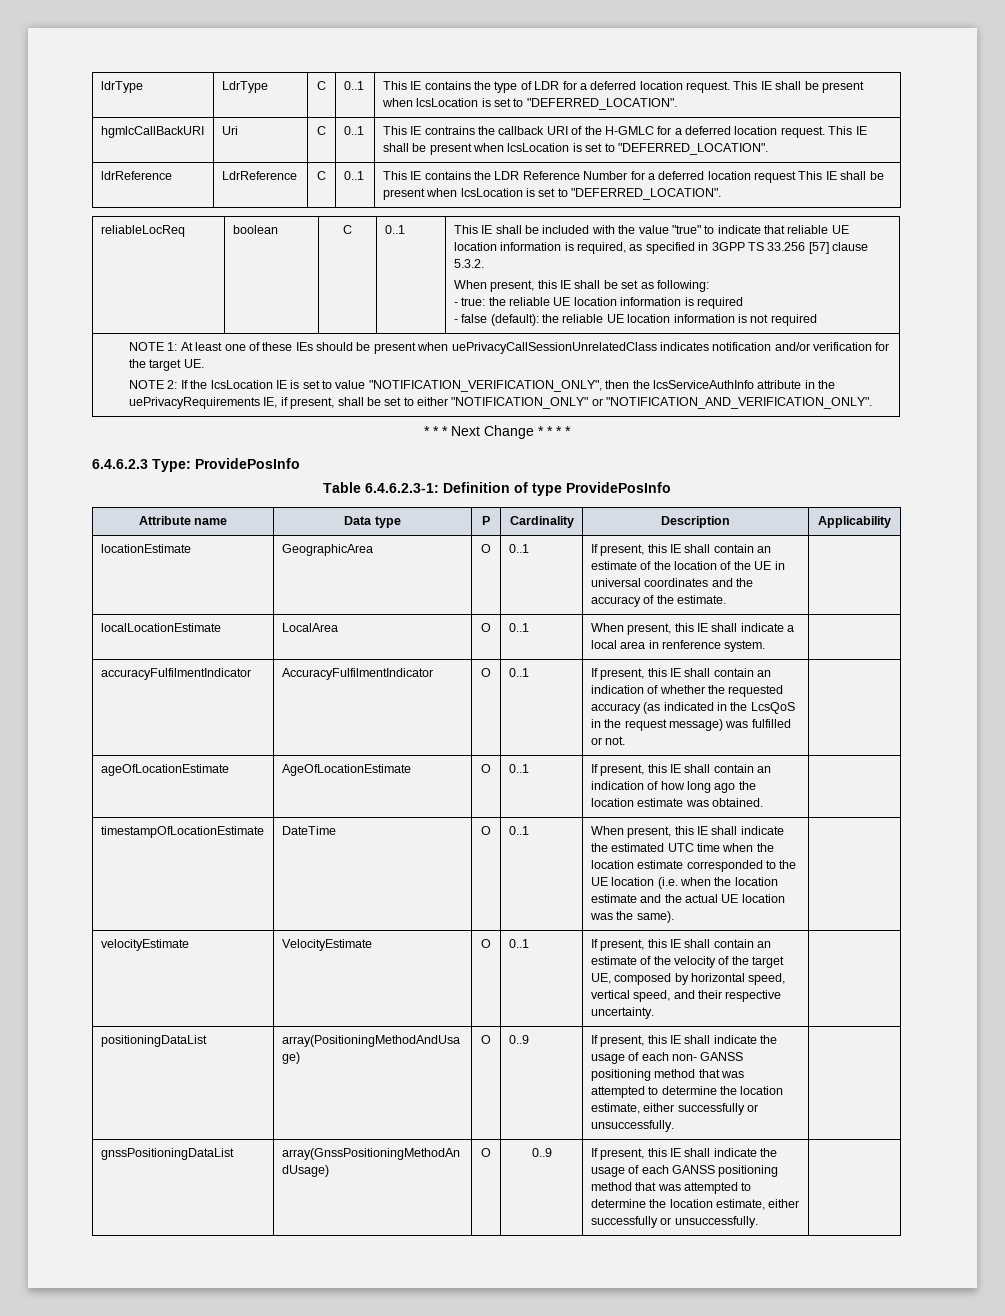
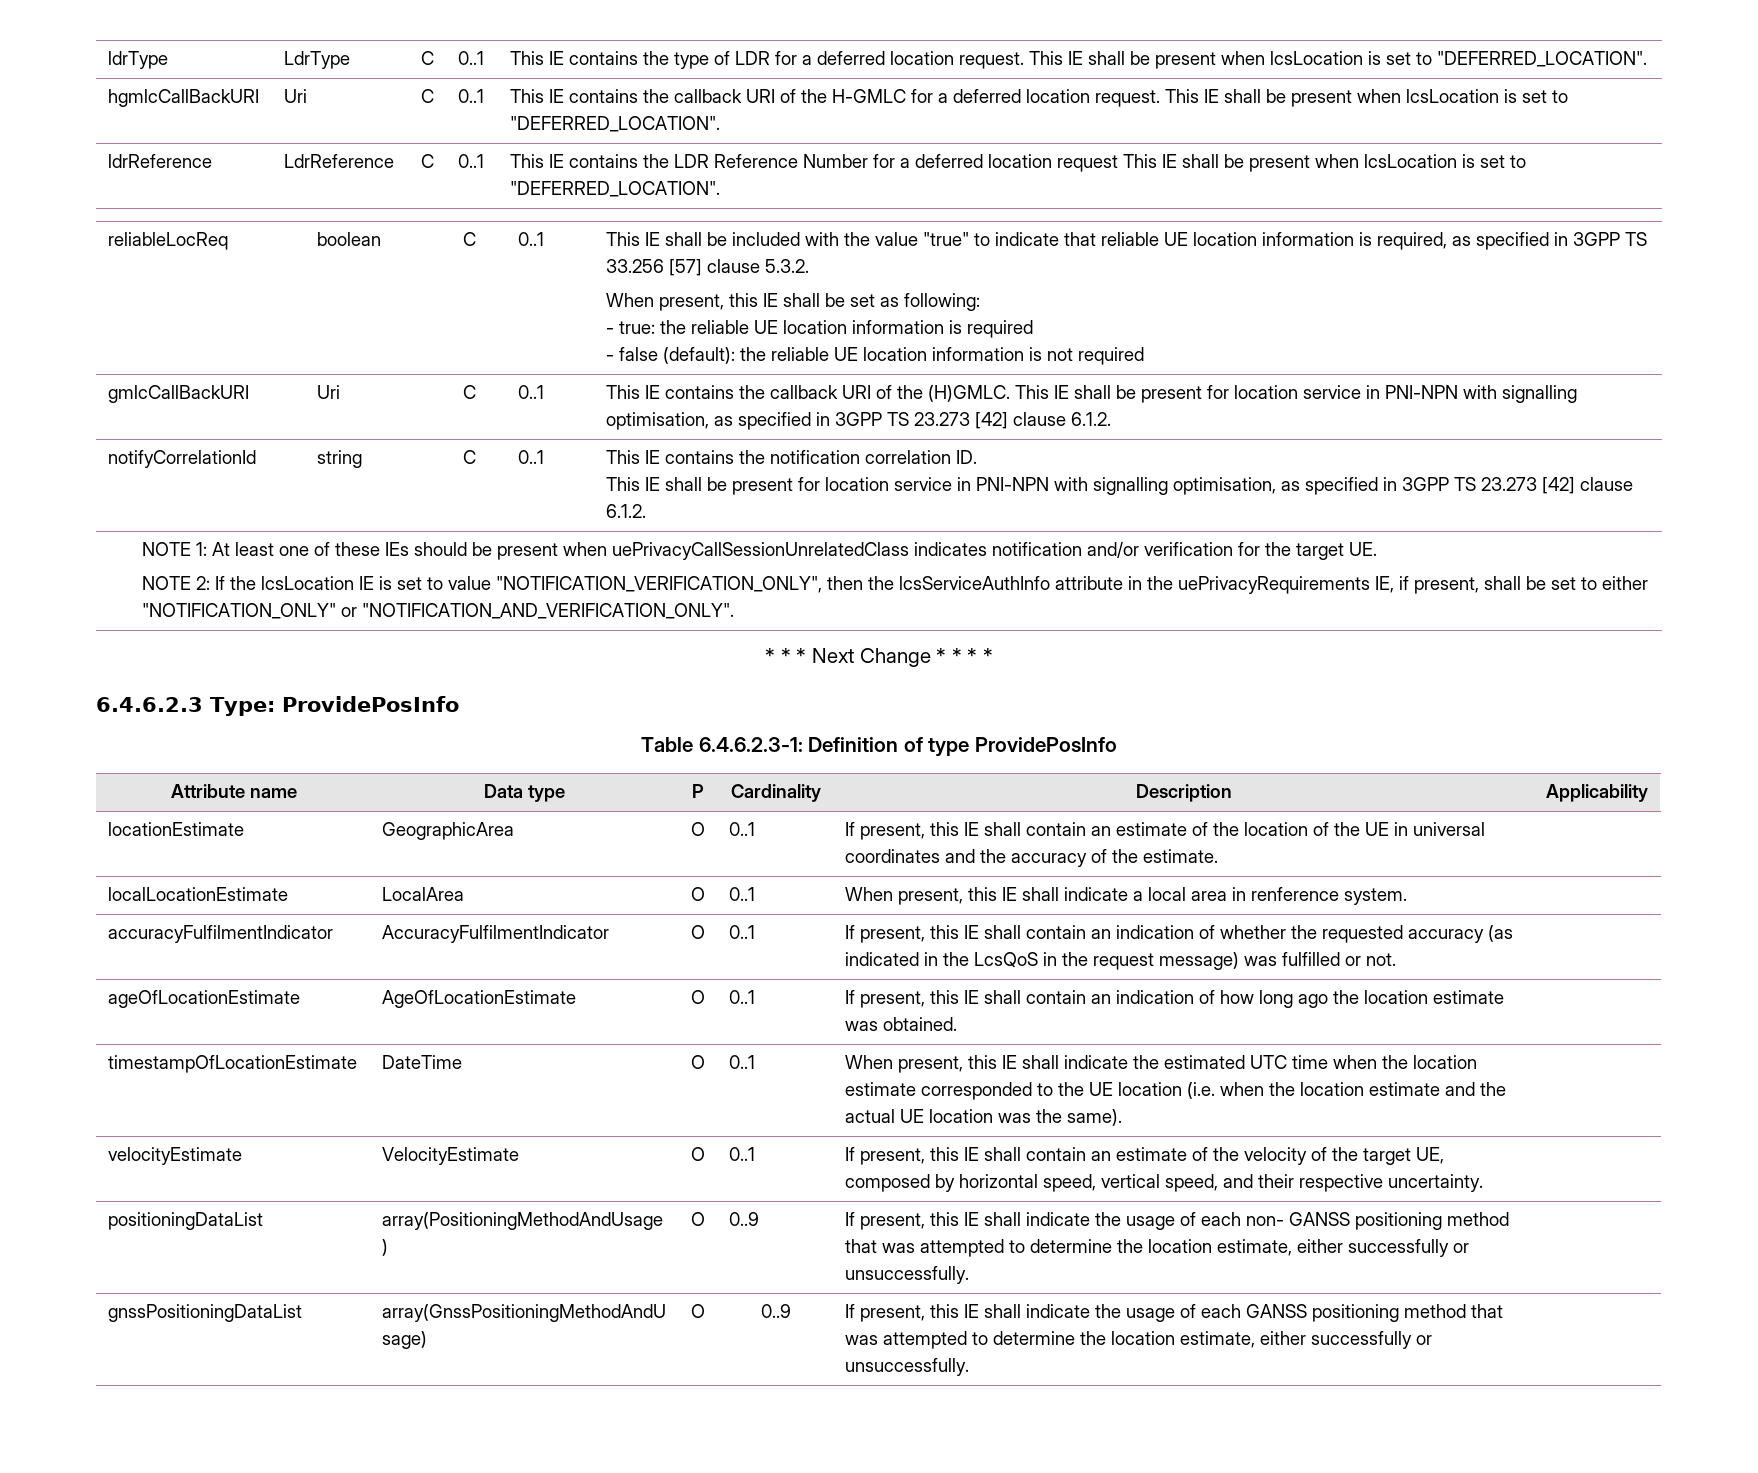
- hgmlcCallBackURI | Uri | C | 0..1 | This IE contrains the callback URI of the H-GMLC for a deferred location request. This IE shall be present when lcsLocation is set to "DEFERRED_LOCATION".
+ hgmlcCallBackURI | Uri | C | 0..1 | This IE contains the callback URI of the H-GMLC for a deferred location request. This IE shall be present when lcsLocation is set to "DEFERRED_LOCATION".
+ gmlcCallBackURI | Uri | C | 0..1 | This IE contains the callback URI of the (H)GMLC. This IE shall be present for location service in PNI-NPN with signalling optimisation, as specified in 3GPP TS 23.273 [42] clause 6.1.2.
+ notifyCorrelationId | string | C | 0..1 | This IE contains the notification correlation ID.
+ This IE shall be present for location service in PNI-NPN with signalling optimisation, as specified in 3GPP TS 23.273 [42] clause 6.1.2.

